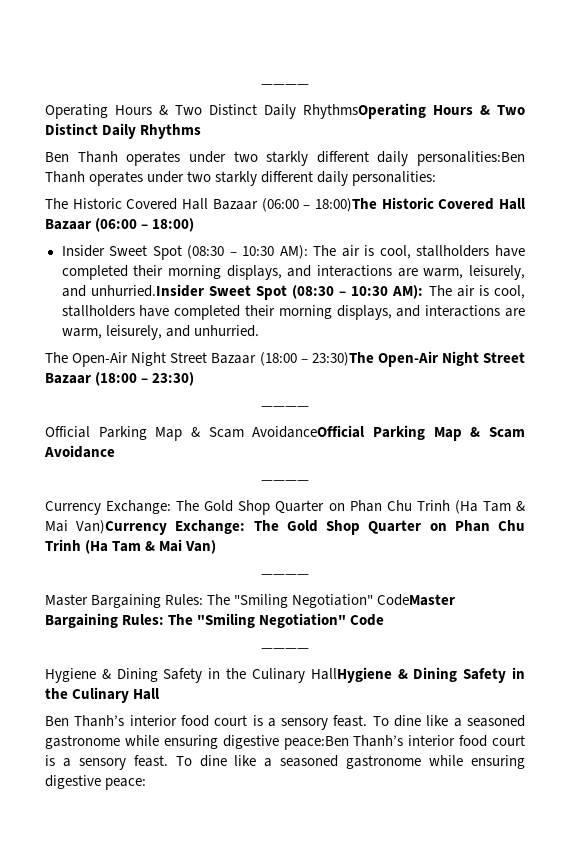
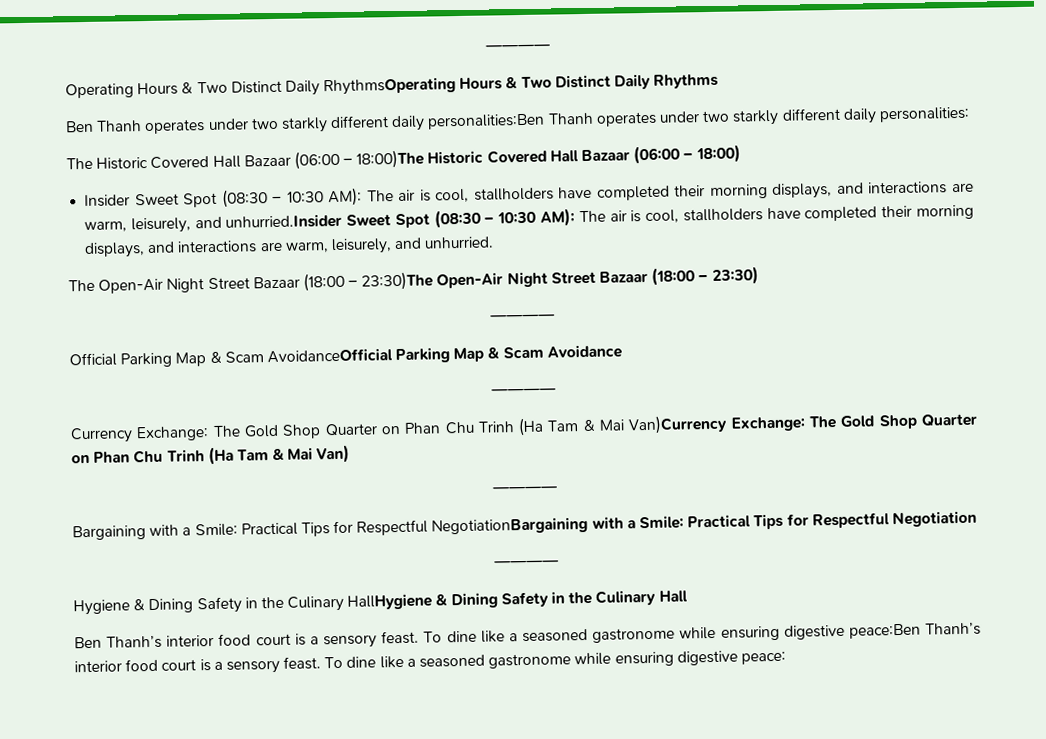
- Master Bargaining Rules: The "Smiling Negotiation" CodeMaster Bargaining Rules: The "Smiling Negotiation" Code
+ Bargaining with a Smile: Practical Tips for Respectful NegotiationBargaining with a Smile: Practical Tips for Respectful Negotiation

